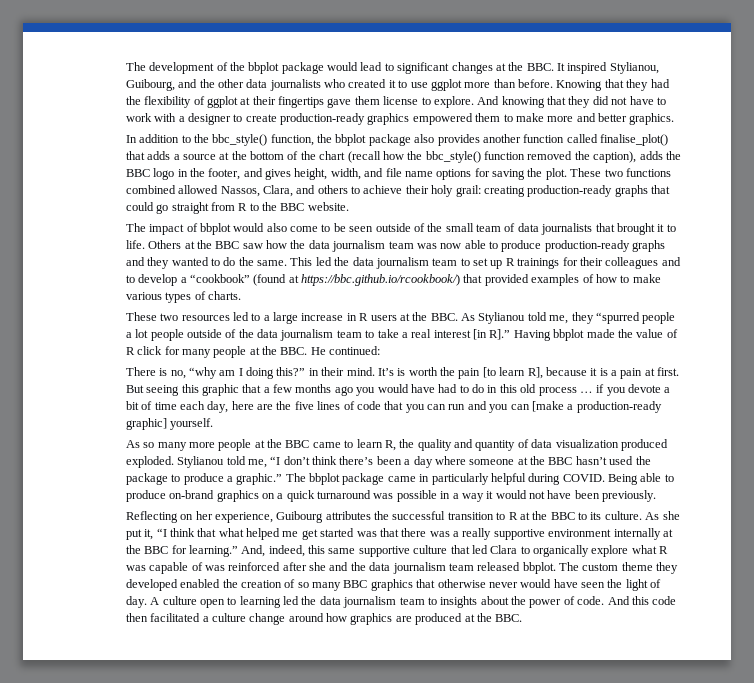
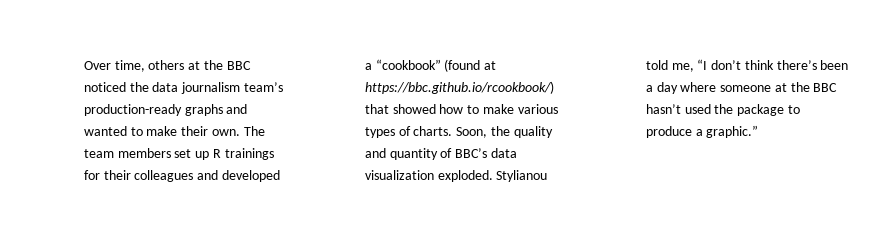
- The development of the bbplot package would lead to significant changes at the BBC. It inspired Stylianou, Guibourg, and the other data journalists who created it to use ggplot more than before. Knowing that they had the flexibility of ggplot at their fingertips gave them license to explore. And knowing that they did not have to work with a designer to create production-ready graphics empowered them to make more and better graphics.
- In addition to the bbc_style() function, the bbplot package also provides another function called finalise_plot() that adds a source at the bottom of the chart (recall how the bbc_style() function removed the caption), adds the BBC logo in the footer, and gives height, width, and file name options for saving the plot. These two functions combined allowed Nassos, Clara, and others to achieve their holy grail: creating production-ready graphs that could go straight from R to the BBC website.
- The impact of bbplot would also come to be seen outside of the small team of data journalists that brought it to life. Others at the BBC saw how the data journalism team was now able to produce production-ready graphs and they wanted to do the same. This led the data journalism team to set up R trainings for their colleagues and to develop a “cookbook” (found at https://bbc.github.io/rcookbook/) that provided examples of how to make various types of charts.
- These two resources led to a large increase in R users at the BBC. As Stylianou told me, they “spurred people a lot people outside of the data journalism team to take a real interest [in R].” Having bbplot made the value of R click for many people at the BBC. He continued:
- There is no, “why am I doing this?” in their mind. It’s is worth the pain [to learn R], because it is a pain at first. But seeing this graphic that a few months ago you would have had to do in this old process … if you devote a bit of time each day, here are the five lines of code that you can run and you can [make a production-ready graphic] yourself.
- As so many more people at the BBC came to learn R, the quality and quantity of data visualization produced exploded.
+ Over time, others at the BBC noticed the data journalism team’s production-ready graphs and wanted to make their own. The team members set up R trainings for their colleagues and developed a “cookbook” (found at https://bbc.github.io/rcookbook/) that showed how to make various types of charts. Soon, the quality and quantity of BBC’s data visualization exploded.
- The bbplot package came in particularly helpful during COVID. Being able to produce on-brand graphics on a quick turnaround was possible in a way it would not have been previously.
- Reflecting on her experience, Guibourg attributes the successful transition to R at the BBC to its culture. As she put it, “I think that what helped me get started was that there was a really supportive environment internally at the BBC for learning.” And, indeed, this same supportive culture that led Clara to organically explore what R was capable of was reinforced after she and the data journalism team released bbplot. The custom theme they developed enabled the creation of so many BBC graphics that otherwise never would have seen the light of day. A culture open to learning led the data journalism team to insights about the power of code. And this code then facilitated a culture change around how graphics are produced at the BBC.

